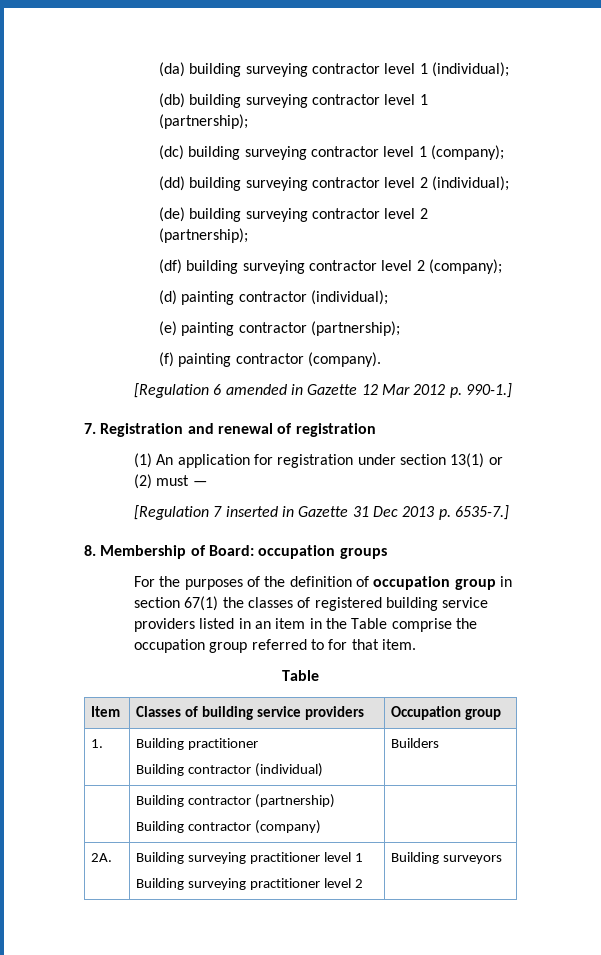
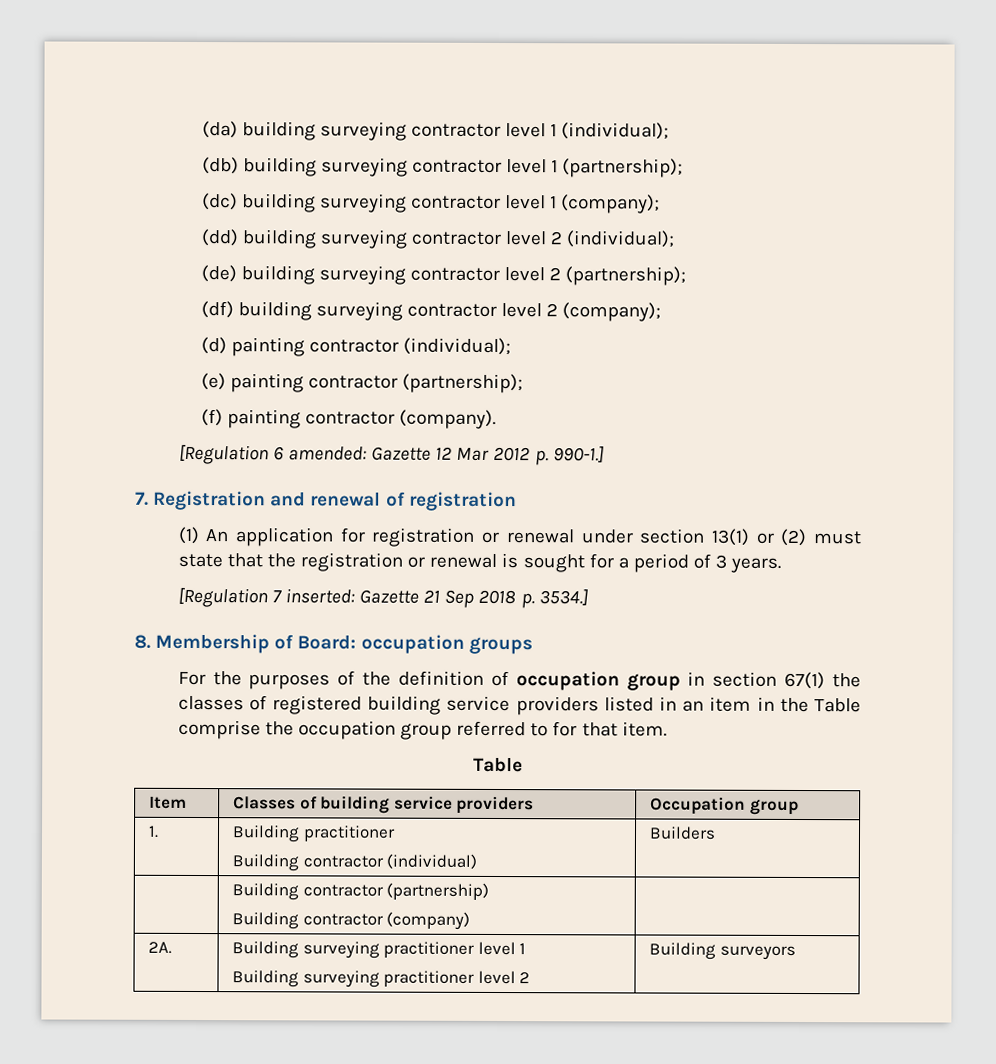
- [Regulation 6 amended in Gazette 12 Mar 2012 p. 990-1.]
+ [Regulation 6 amended: Gazette 12 Mar 2012 p. 990-1.]
- (1) An application for registration under section 13(1) or (2) must —
- [Regulation 7 inserted in Gazette 31 Dec 2013 p. 6535-7.]
+ (1) An application for registration or renewal under section 13(1) or (2) must state that the registration or renewal is sought for a period of 3 years.
+ [Regulation 7 inserted: Gazette 21 Sep 2018 p. 3534.]

